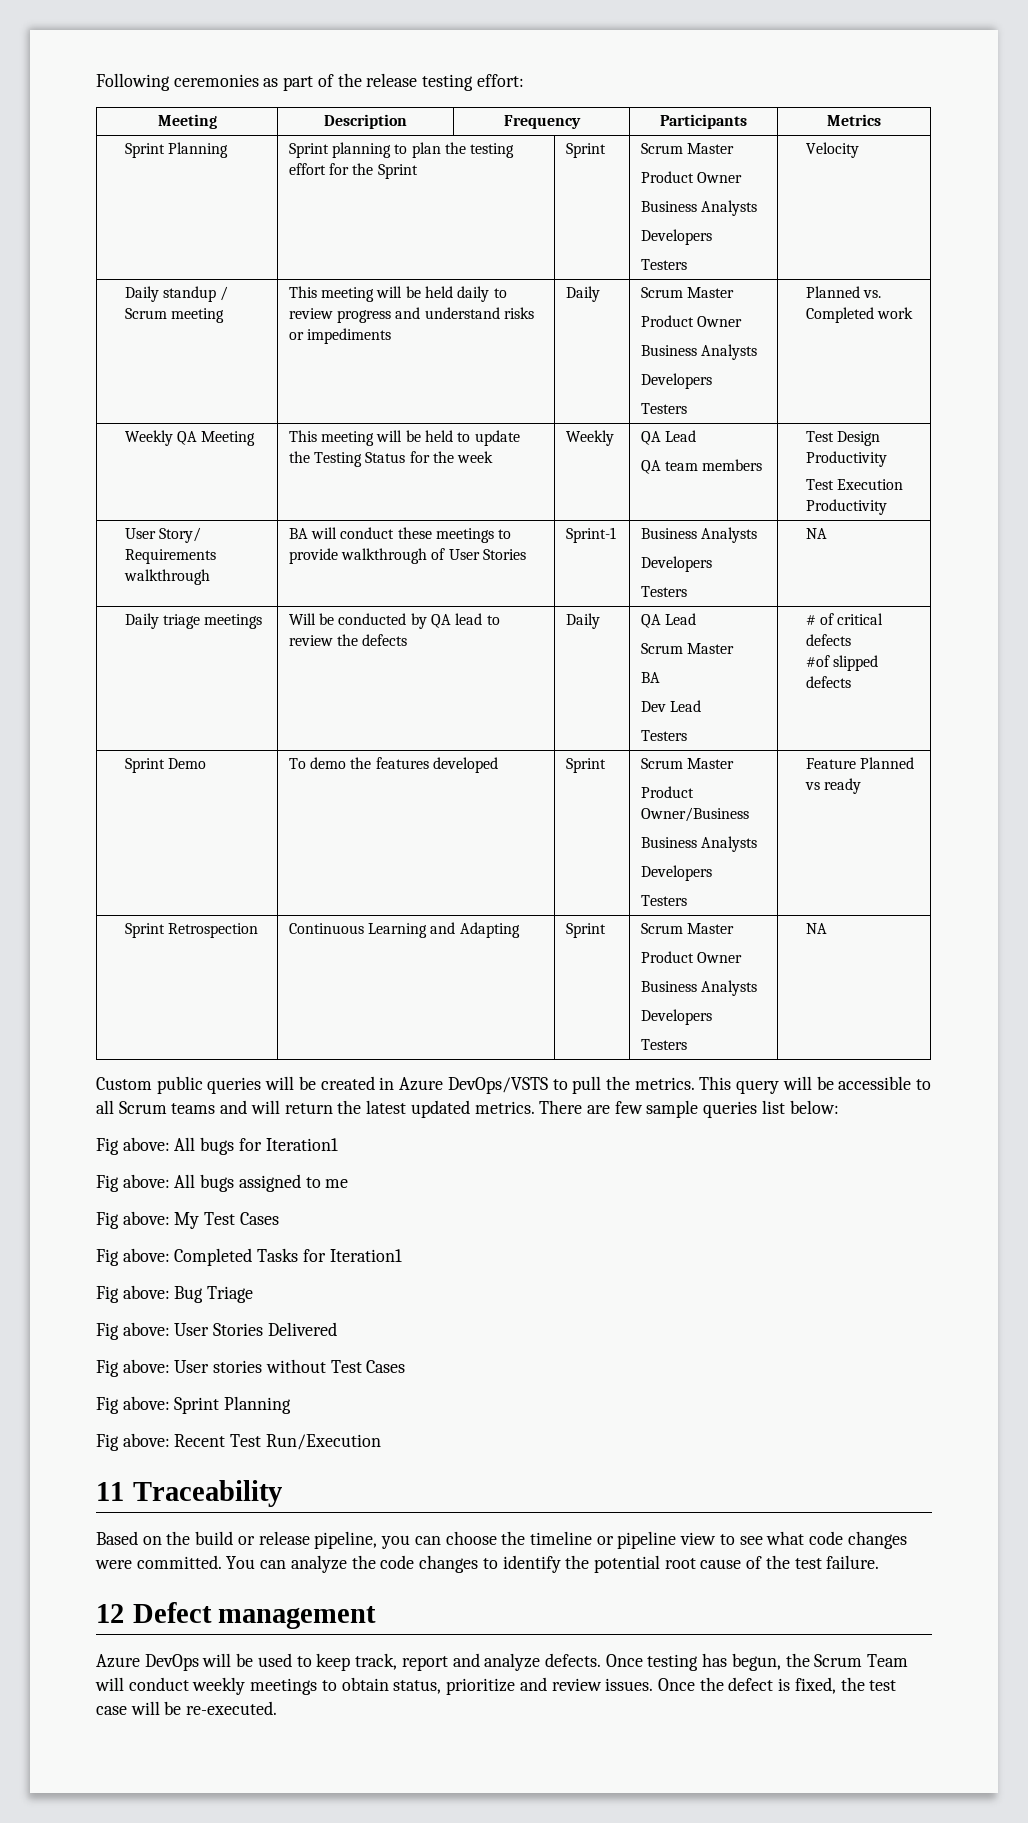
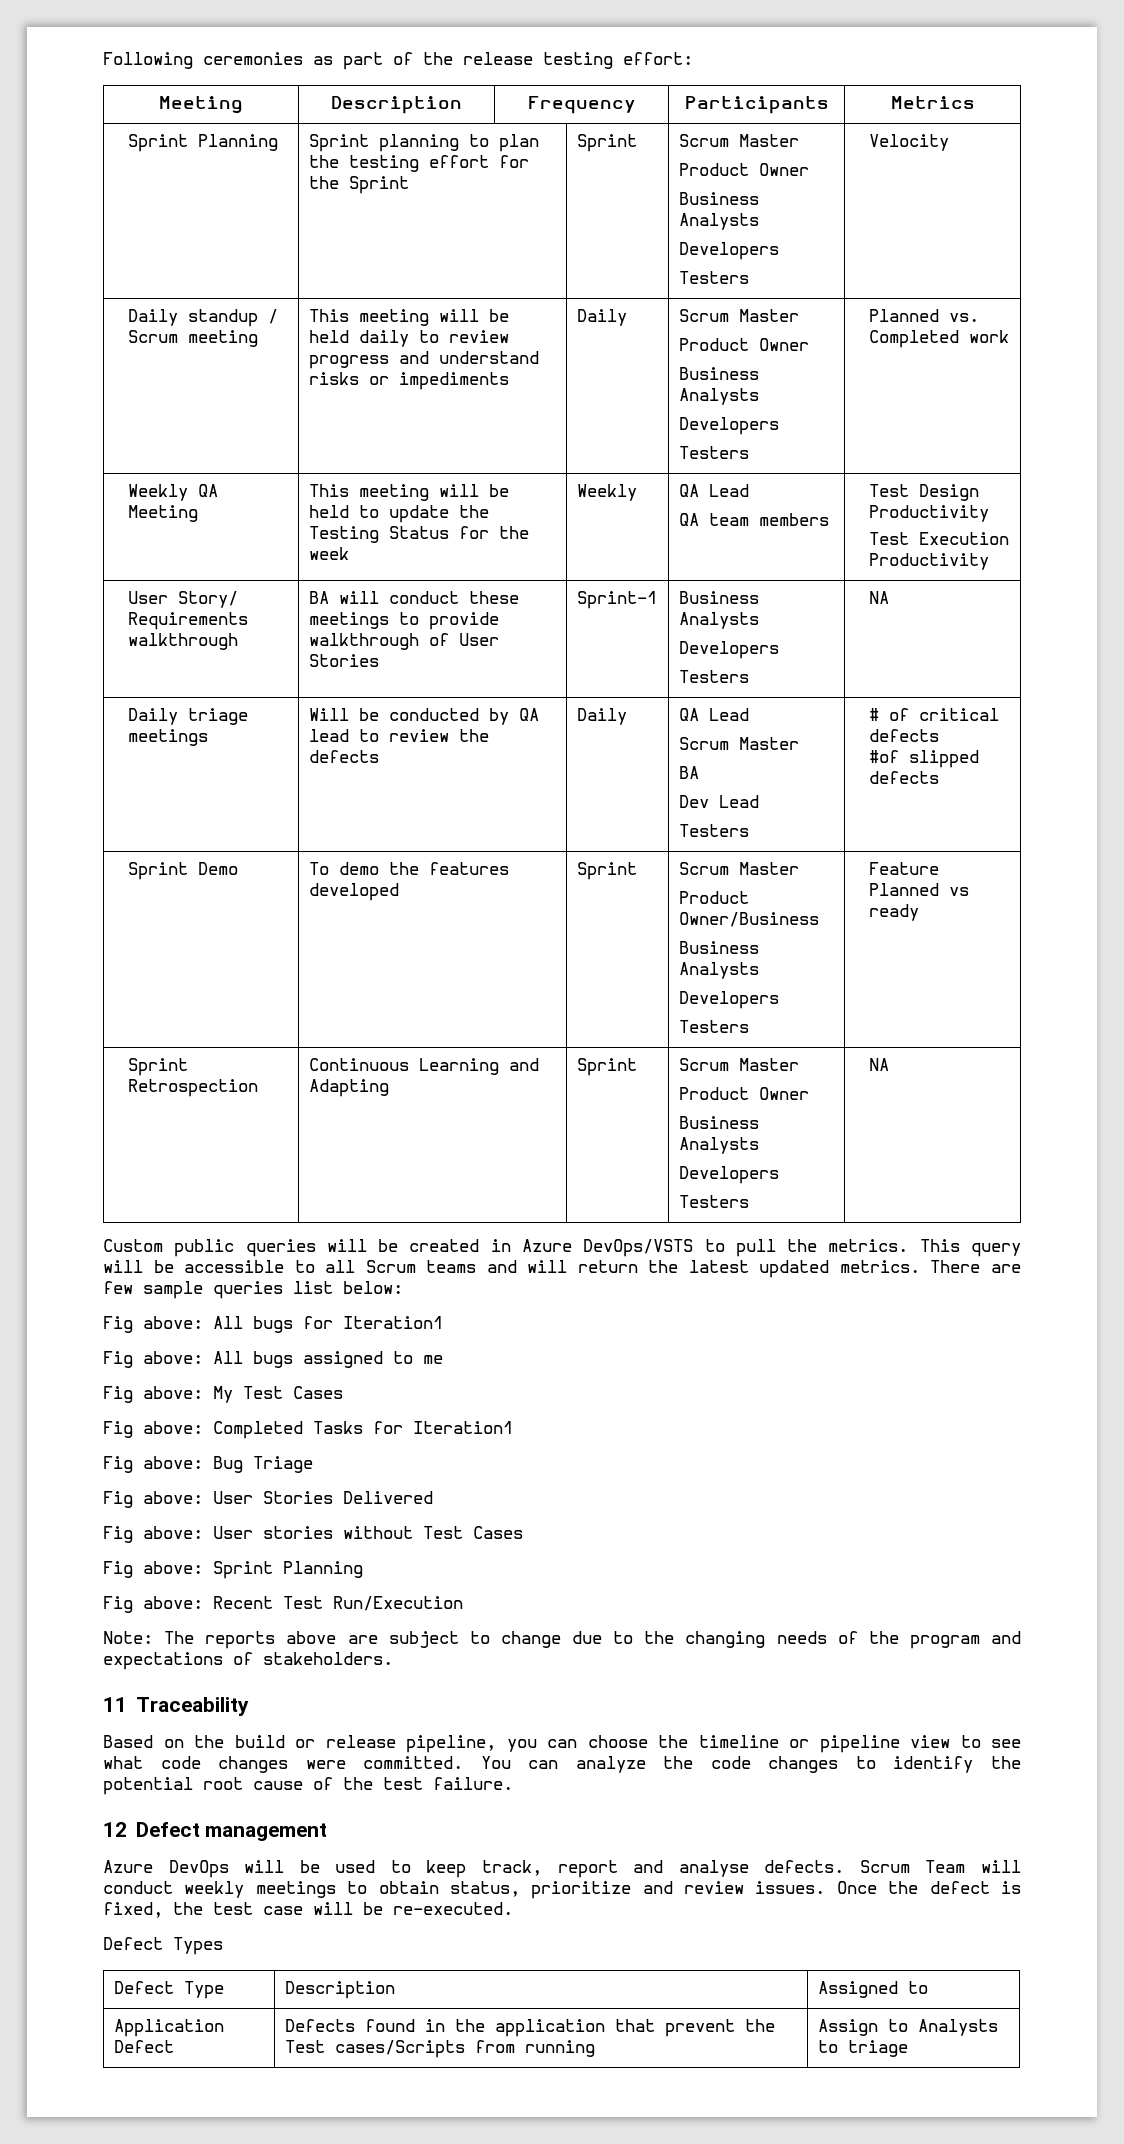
+ Note: The reports above are subject to change due to the changing needs of the program and expectations of stakeholders.
- Azure DevOps will be used to keep track, report and analyze defects. Once testing has begun, the Scrum Team will conduct weekly meetings to obtain status, prioritize and review issues.
+ Azure DevOps will be used to keep track, report and analyse defects. Scrum Team will conduct weekly meetings to obtain status, prioritize and review issues.
+ Defect Types
+ Defect Type | Description | Assigned to
+ Application Defect | Defects found in the application that prevent the Test cases/Scripts from running | Assign to Analysts to triage

